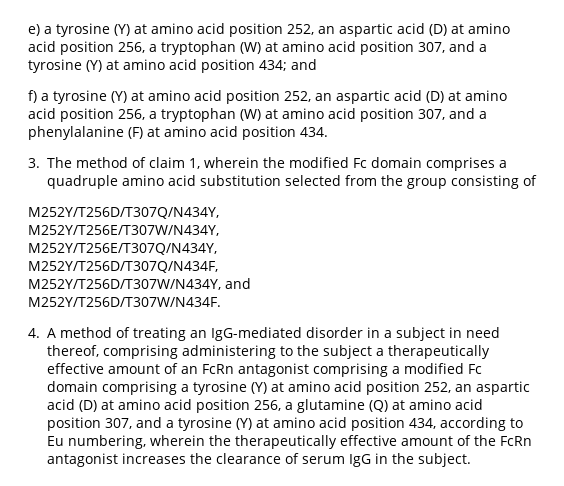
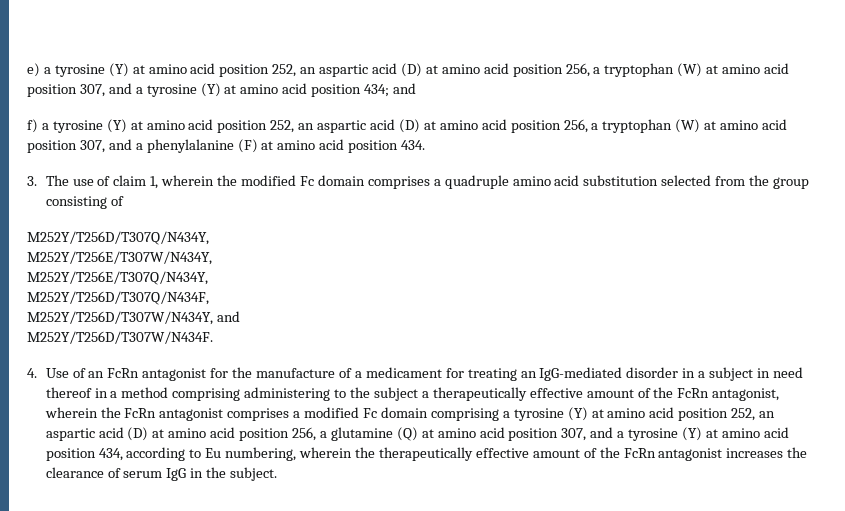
- 3. The method of claim 1, wherein the modified Fc domain comprises a quadruple amino acid substitution selected from the group consisting of
+ 3. The use of claim 1, wherein the modified Fc domain comprises a quadruple amino acid substitution selected from the group consisting of
- 4. A method of treating an IgG-mediated disorder in a subject in need thereof, comprising administering to the subject a therapeutically effective amount of an FcRn antagonist comprising a modified Fc domain comprising a tyrosine (Y) at amino acid position 252, an aspartic acid (D) at amino acid position 256, a glutamine (Q) at amino acid position 307, and a tyrosine (Y) at amino acid position 434, according to Eu numbering, wherein the therapeutically effective amount of the FcRn antagonist increases the clearance of serum IgG in the subject.
+ 4. Use of an FcRn antagonist for the manufacture of a medicament for treating an IgG-mediated disorder in a subject in need thereof in a method comprising administering to the subject a therapeutically effective amount of the FcRn antagonist, wherein the FcRn antagonist comprises a modified Fc domain comprising a tyrosine (Y) at amino acid position 252, an aspartic acid (D) at amino acid position 256, a glutamine (Q) at amino acid position 307, and a tyrosine (Y) at amino acid position 434, according to Eu numbering, wherein the therapeutically effective amount of the FcRn antagonist increases the clearance of serum IgG in the subject.

